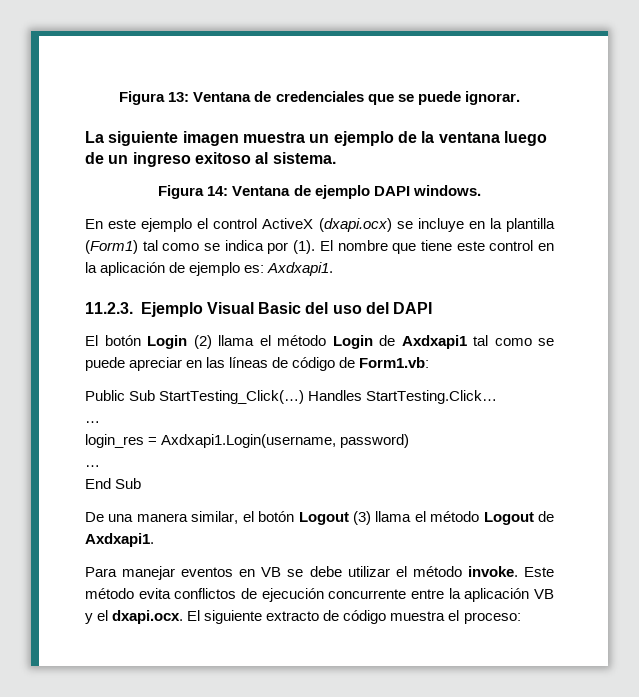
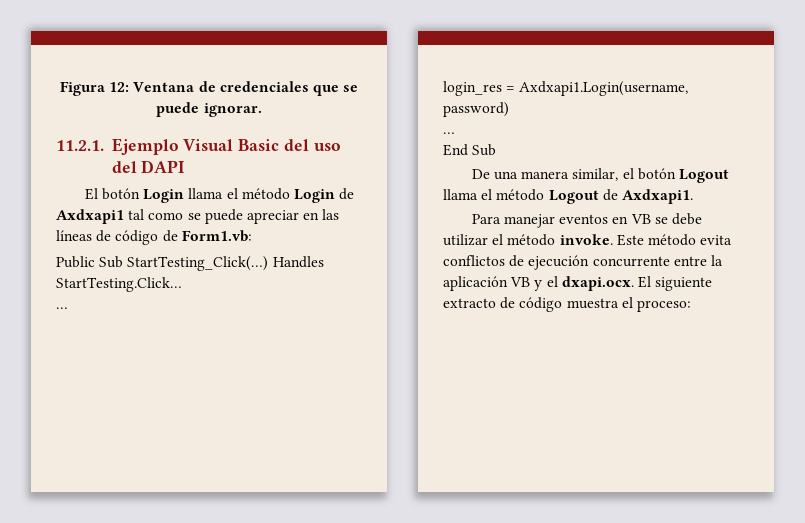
- Figura 13: Ventana de credenciales que se puede ignorar.
+ Figura 12: Ventana de credenciales que se puede ignorar.
- La siguiente imagen muestra un ejemplo de la ventana luego de un ingreso exitoso al sistema.
- Figura 14: Ventana de ejemplo DAPI windows.
- En este ejemplo el control ActiveX (dxapi.ocx) se incluye en la plantilla (Form1) tal como se indica por (1). El nombre que tiene este control en la aplicación de ejemplo es: Axdxapi1.
- 11.2.3. Ejemplo Visual Basic del uso del DAPI
+ 11.2.1. Ejemplo Visual Basic del uso del DAPI
- El botón Login (2) llama el método Login de Axdxapi1 tal como se puede apreciar en las líneas de código de Form1.vb:
+ El botón Login llama el método Login de Axdxapi1 tal como se puede apreciar en las líneas de código de Form1.vb:
- De una manera similar, el botón Logout (3) llama el método Logout de Axdxapi1.
+ De una manera similar, el botón Logout llama el método Logout de Axdxapi1.

